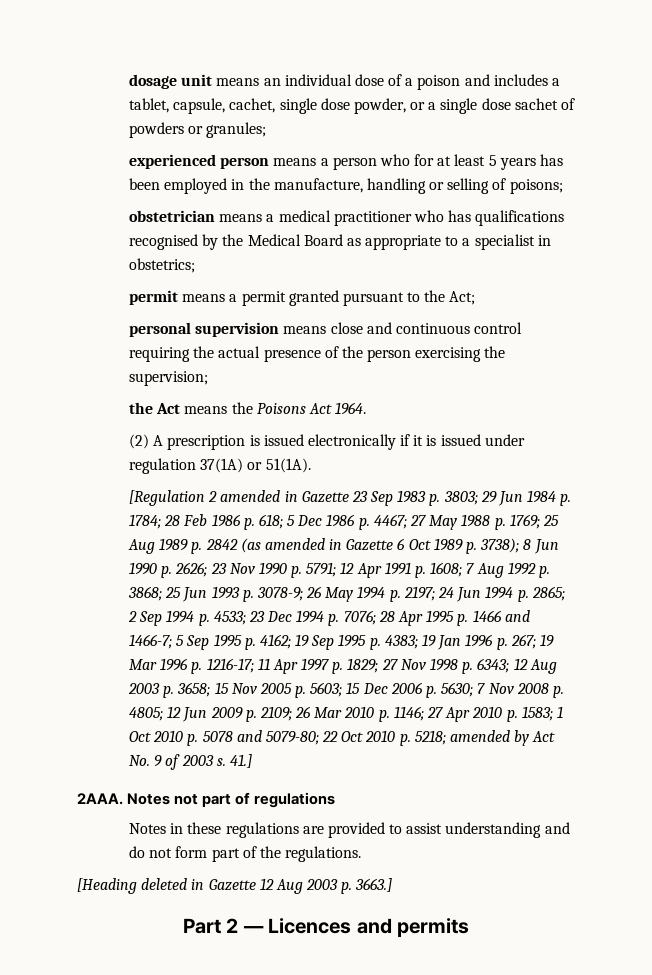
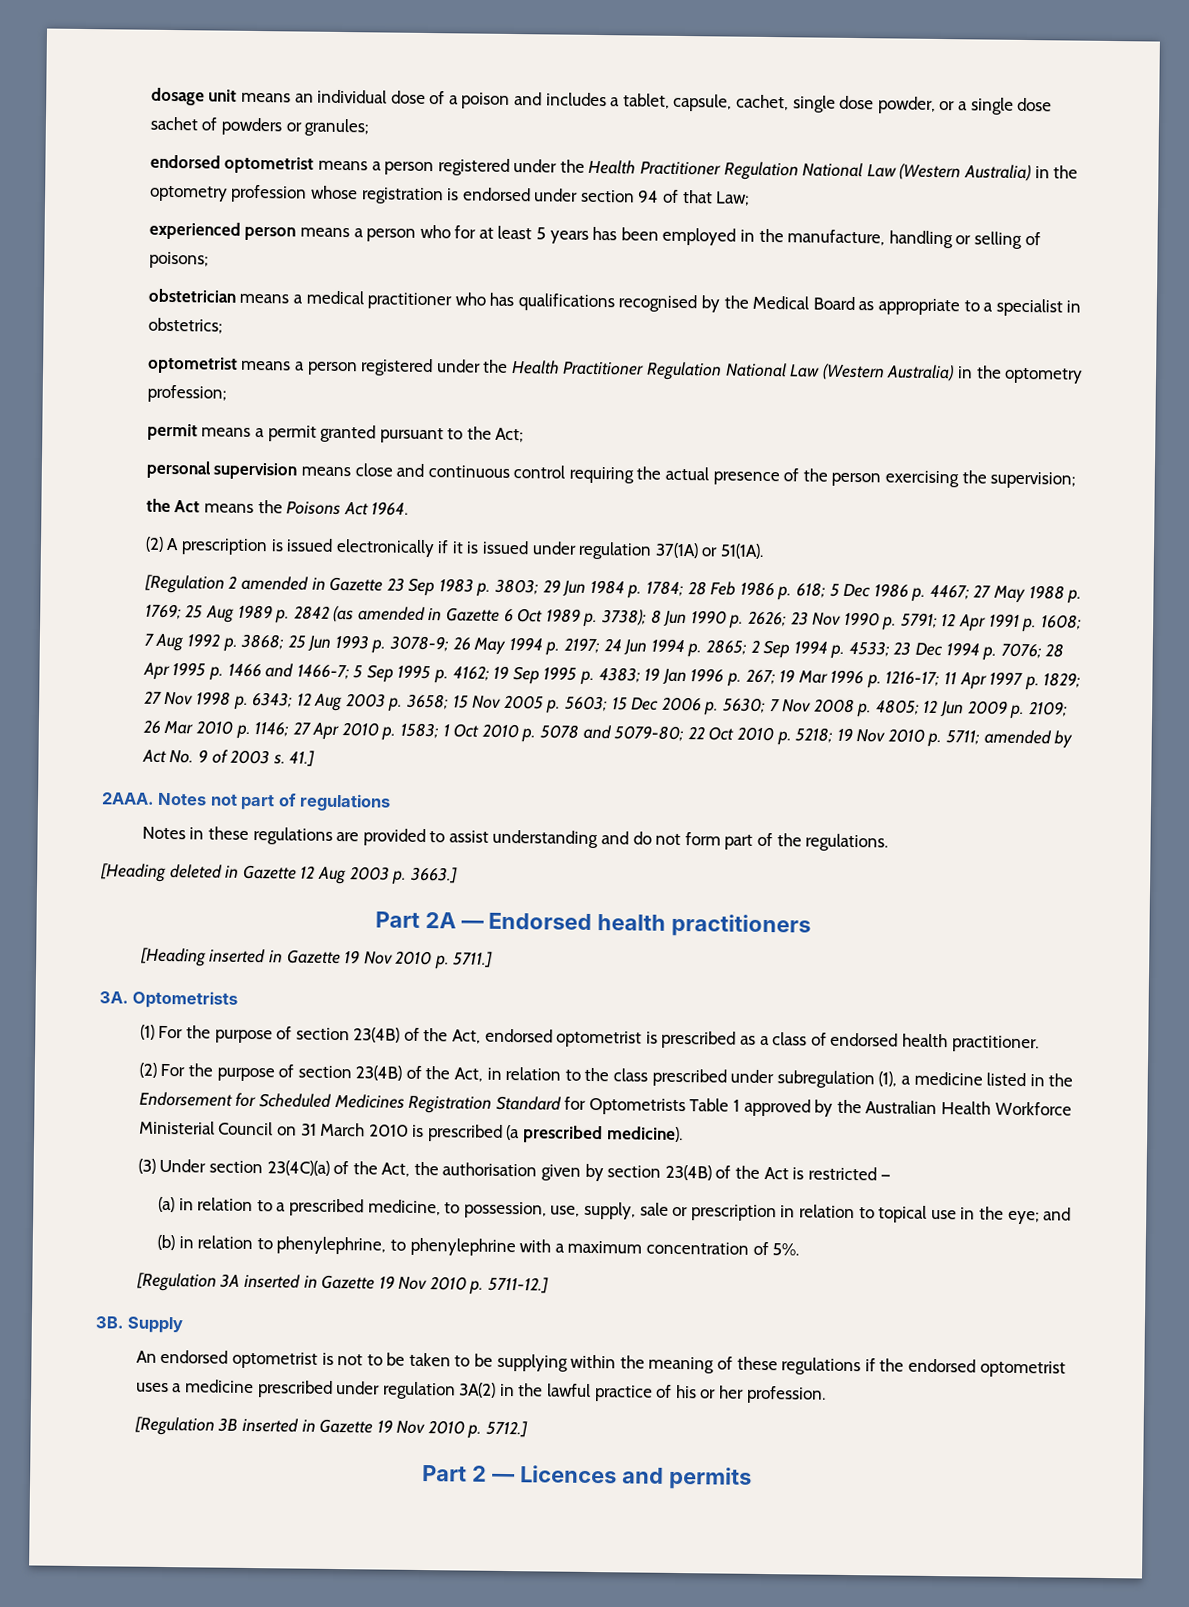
+ endorsed optometrist means a person registered under the Health Practitioner Regulation National Law (Western Australia) in the optometry profession whose registration is endorsed under section 94 of that Law;
+ optometrist means a person registered under the Health Practitioner Regulation National Law (Western Australia) in the optometry profession;
+ 19 Nov 2010 p. 5711;
+ Part 2A — Endorsed health practitioners
+ [Heading inserted in Gazette 19 Nov 2010 p. 5711.]
+ 3A. Optometrists
+ (1) For the purpose of section 23(4B) of the Act, endorsed optometrist is prescribed as a class of endorsed health practitioner.
+ (2) For the purpose of section 23(4B) of the Act, in relation to the class prescribed under subregulation (1), a medicine listed in the Endorsement for Scheduled Medicines Registration Standard for Optometrists Table 1 approved by the Australian Health Workforce Ministerial Council on 31 March 2010 is prescribed (a prescribed medicine).
+ (3) Under section 23(4C)(a) of the Act, the authorisation given by section 23(4B) of the Act is restricted —
+ (a) in relation to a prescribed medicine, to possession, use, supply, sale or prescription in relation to topical use in the eye; and
+ (b) in relation to phenylephrine, to phenylephrine with a maximum concentration of 5%.
+ [Regulation 3A inserted in Gazette 19 Nov 2010 p. 5711-12.]
+ 3B. Supply
+ An endorsed optometrist is not to be taken to be supplying within the meaning of these regulations if the endorsed optometrist uses a medicine prescribed under regulation 3A(2) in the lawful practice of his or her profession.
+ [Regulation 3B inserted in Gazette 19 Nov 2010 p. 5712.]

